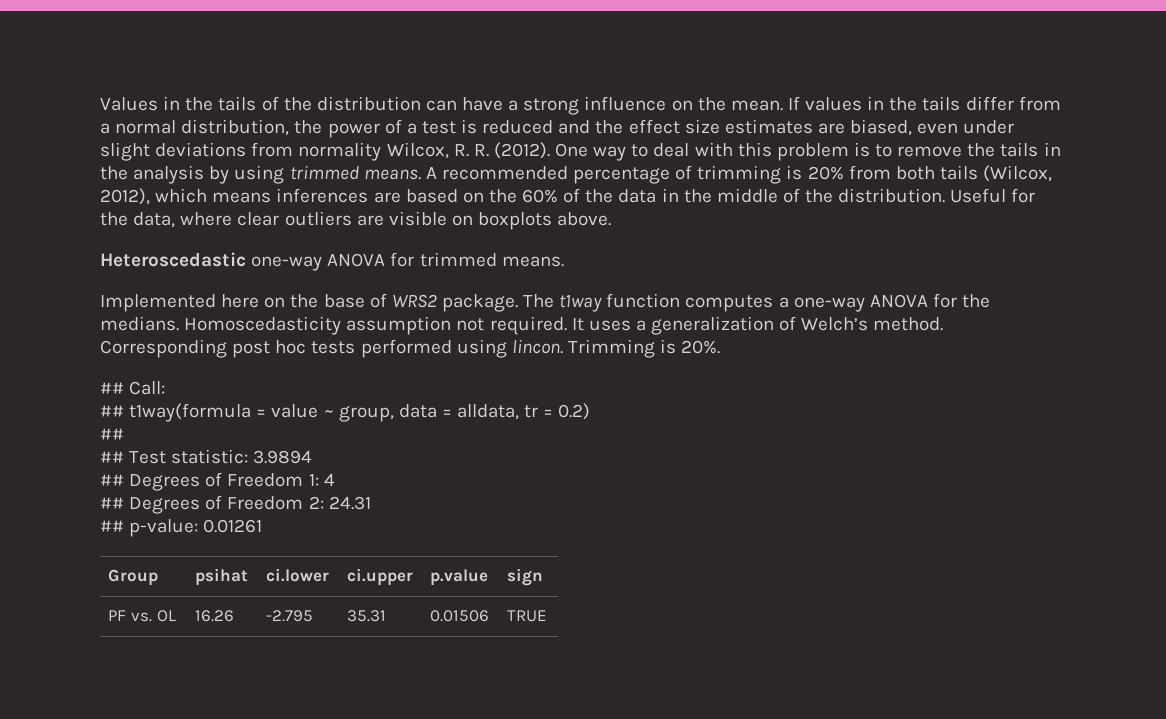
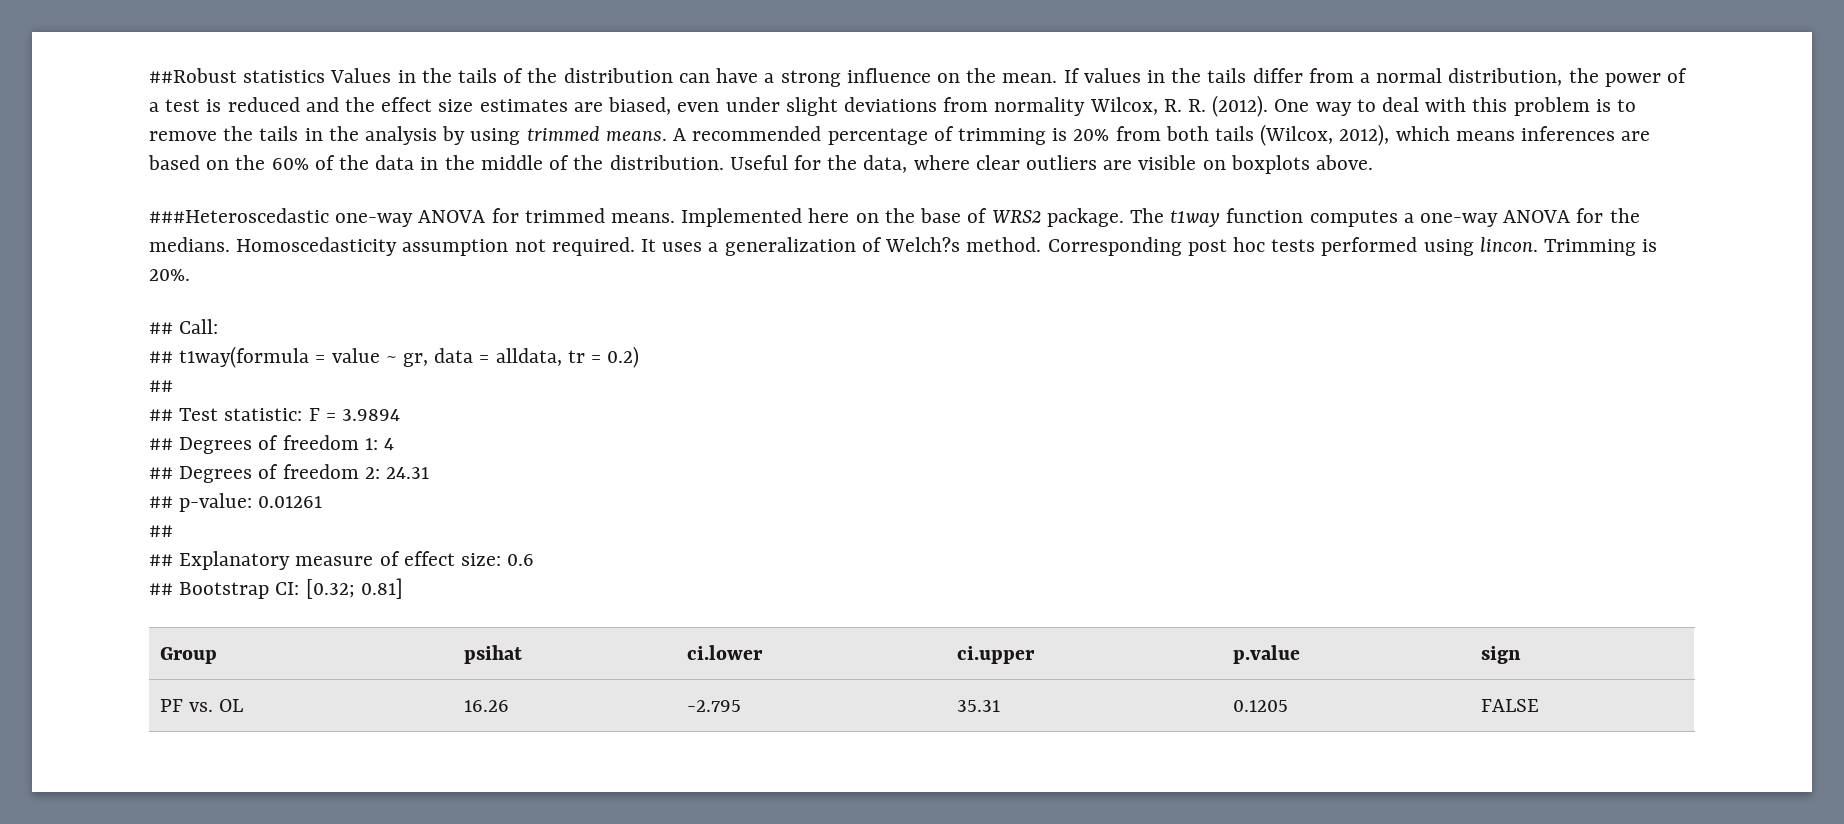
- Values in the tails of the distribution can have a strong influence on the mean.
+ ##Robust statistics Values in the tails of the distribution can have a strong influence on the mean.
- Heteroscedastic one-way ANOVA for trimmed means.
- Implemented here on the base of WRS2 package.
+ ###Heteroscedastic one-way ANOVA for trimmed means. Implemented here on the base of WRS2 package.
- It uses a generalization of Welch’s method.
+ It uses a generalization of Welch?s method.
- ## t1way(formula = value ~ group, data = alldata, tr = 0.2)
+ ## t1way(formula = value ~ gr, data = alldata, tr = 0.2)
- ## Test statistic: 3.9894
+ ## Test statistic: F = 3.9894
- ## Degrees of Freedom 1: 4
+ ## Degrees of freedom 1: 4
- ## Degrees of Freedom 2: 24.31
+ ## Degrees of freedom 2: 24.31
  ## p-value: 0.01261
+ ##
+ ## Explanatory measure of effect size: 0.6
+ ## Bootstrap CI: [0.32; 0.81]
- PF vs. OL | 16.26 | -2.795 | 35.31 | 0.01506 | TRUE
+ PF vs. OL | 16.26 | -2.795 | 35.31 | 0.1205 | FALSE

